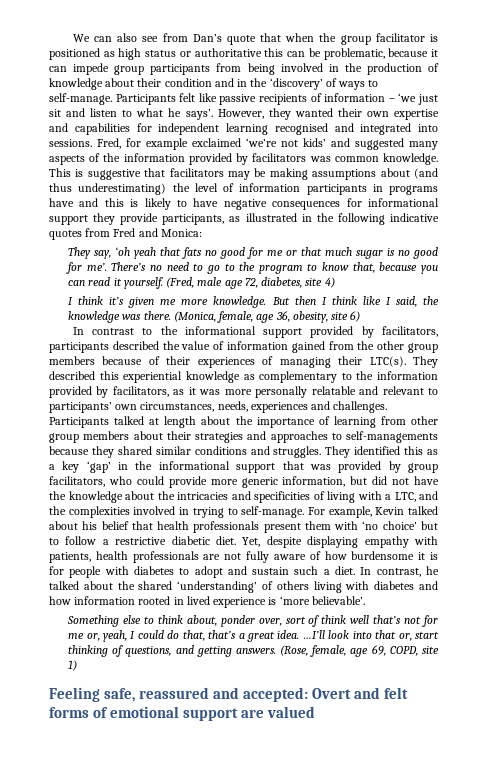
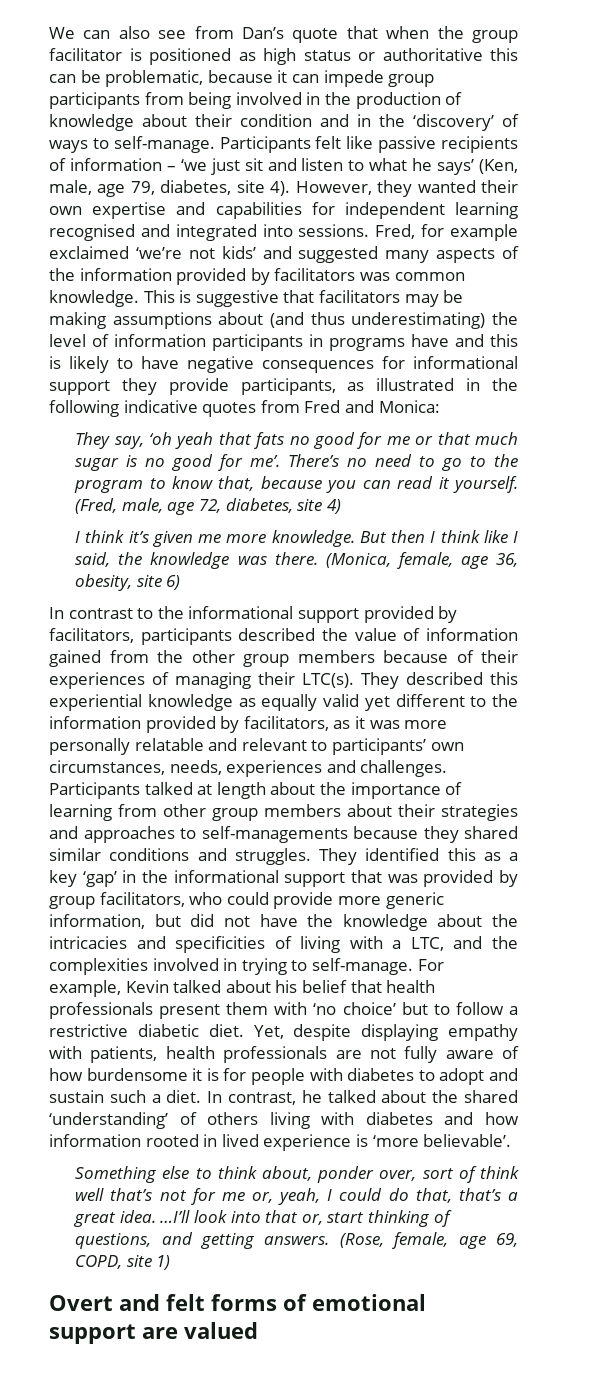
- Participants felt like passive recipients of information – ‘we just sit and listen to what he says’.
+ Participants felt like passive recipients of information – ‘we just sit and listen to what he says’ (Ken, male, age 79, diabetes, site 4).
- (Fred, male age 72, diabetes, site 4)
+ (Fred, male, age 72, diabetes, site 4)
- They described this experiential knowledge as complementary to the information provided by facilitators, as it was more personally relatable and relevant to participants’ own circumstances, needs, experiences and challenges.
+ They described this experiential knowledge as equally valid yet different to the information provided by facilitators, as it was more personally relatable and relevant to participants’ own circumstances, needs, experiences and challenges.
- Feeling safe, reassured and accepted: Overt and felt forms of emotional support are valued
+ Overt and felt forms of emotional support are valued

